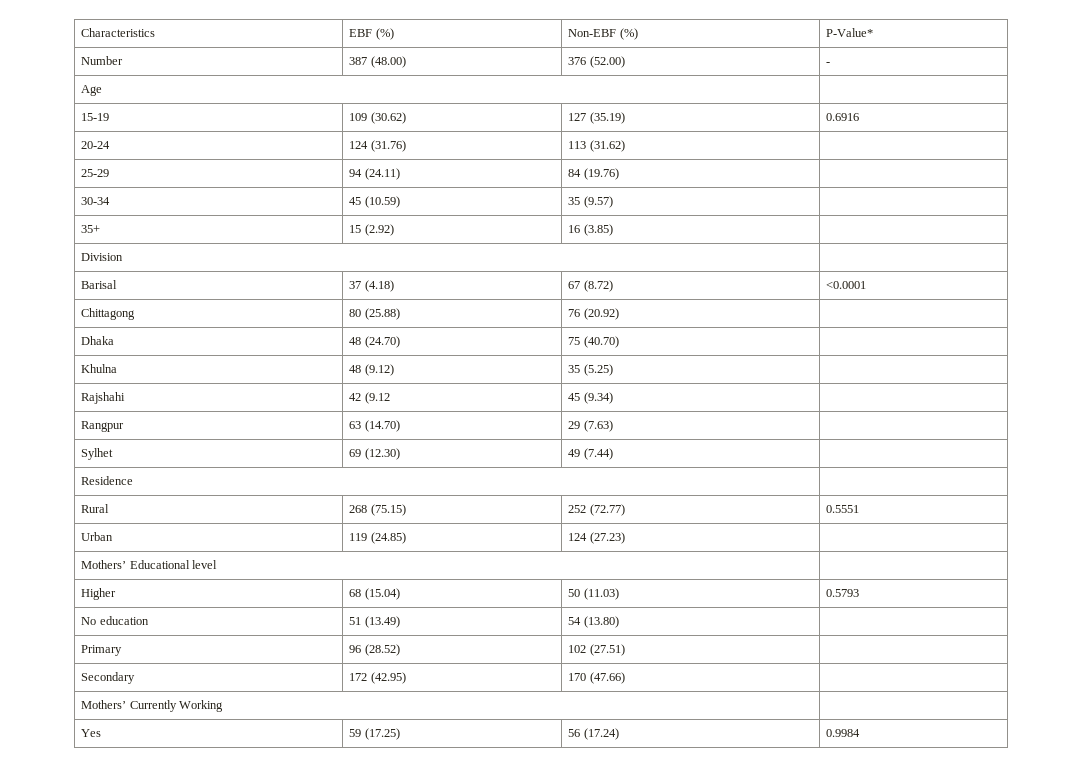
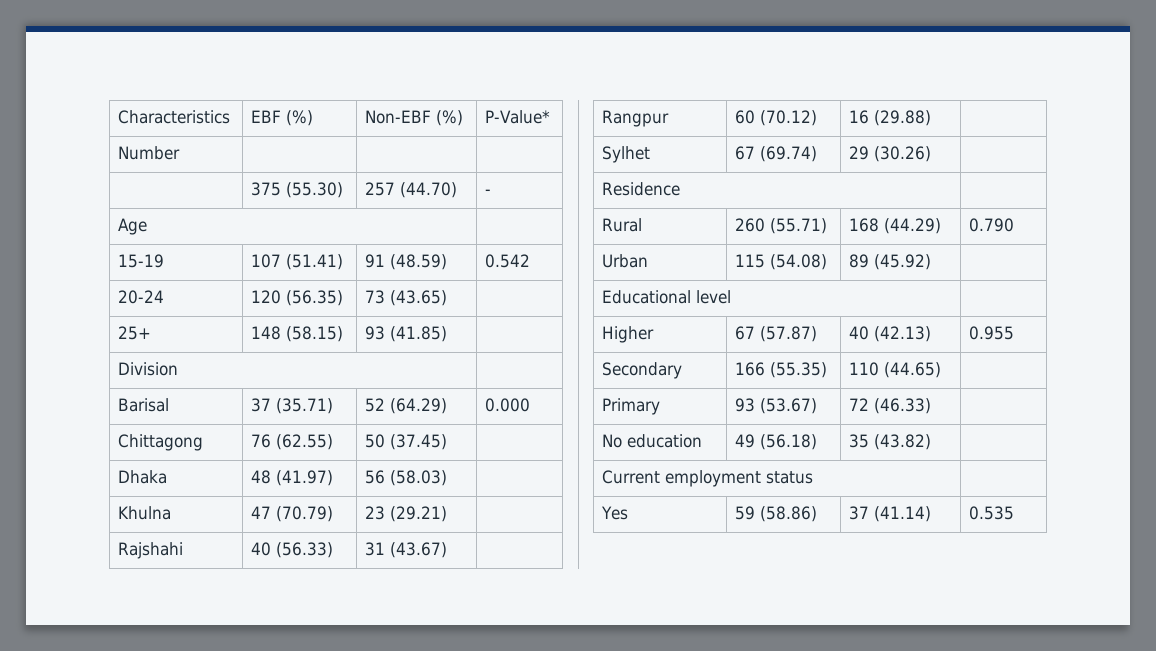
- Number | 387 (48.00) | 376 (52.00) | -
+ Number | | |
+ | 375 (55.30) | 257 (44.70) | -
- 15-19 | 109 (30.62) | 127 (35.19) | 0.6916
- 20-24 | 124 (31.76) | 113 (31.62) |
- 25-29 | 94 (24.11) | 84 (19.76) |
- 30-34 | 45 (10.59) | 35 (9.57) |
- 35+ | 15 (2.92) | 16 (3.85) |
+ 15-19 | 107 (51.41) | 91 (48.59) | 0.542
+ 20-24 | 120 (56.35) | 73 (43.65) |
+ 25+ | 148 (58.15) | 93 (41.85) |
  Division |
- Barisal | 37 (4.18) | 67 (8.72) | <0.0001
- Chittagong | 80 (25.88) | 76 (20.92) |
- Dhaka | 48 (24.70) | 75 (40.70) |
- Khulna | 48 (9.12) | 35 (5.25) |
- Rajshahi | 42 (9.12 | 45 (9.34) |
- Rangpur | 63 (14.70) | 29 (7.63) |
- Sylhet | 69 (12.30) | 49 (7.44) |
+ Barisal | 37 (35.71) | 52 (64.29) | 0.000
+ Chittagong | 76 (62.55) | 50 (37.45) |
+ Dhaka | 48 (41.97) | 56 (58.03) |
+ Khulna | 47 (70.79) | 23 (29.21) |
+ Rajshahi | 40 (56.33) | 31 (43.67) |
+ Rangpur | 60 (70.12) | 16 (29.88) |
+ Sylhet | 67 (69.74) | 29 (30.26) |
  Residence |
- Rural | 268 (75.15) | 252 (72.77) | 0.5551
- Urban | 119 (24.85) | 124 (27.23) |
- Mothers’ Educational level |
- Higher | 68 (15.04) | 50 (11.03) | 0.5793
- No education | 51 (13.49) | 54 (13.80) |
- Primary | 96 (28.52) | 102 (27.51) |
- Secondary | 172 (42.95) | 170 (47.66) |
- Mothers’ Currently Working |
- Yes | 59 (17.25) | 56 (17.24) | 0.9984
+ Rural | 260 (55.71) | 168 (44.29) | 0.790
+ Urban | 115 (54.08) | 89 (45.92) |
+ Educational level |
+ Higher | 67 (57.87) | 40 (42.13) | 0.955
+ Secondary | 166 (55.35) | 110 (44.65) |
+ Primary | 93 (53.67) | 72 (46.33) |
+ No education | 49 (56.18) | 35 (43.82) |
+ Current employment status |
+ Yes | 59 (58.86) | 37 (41.14) | 0.535

